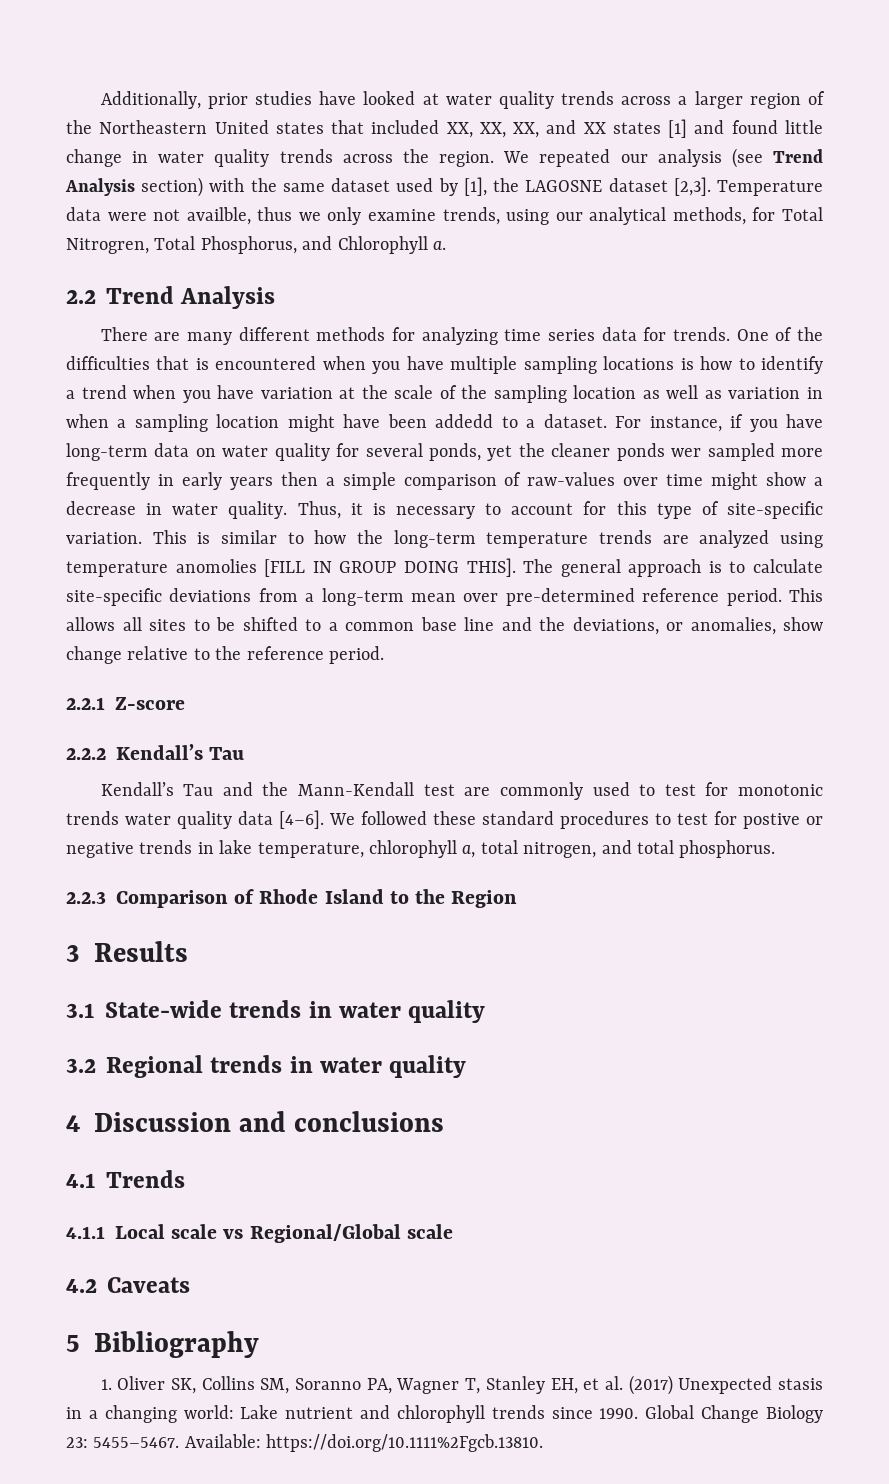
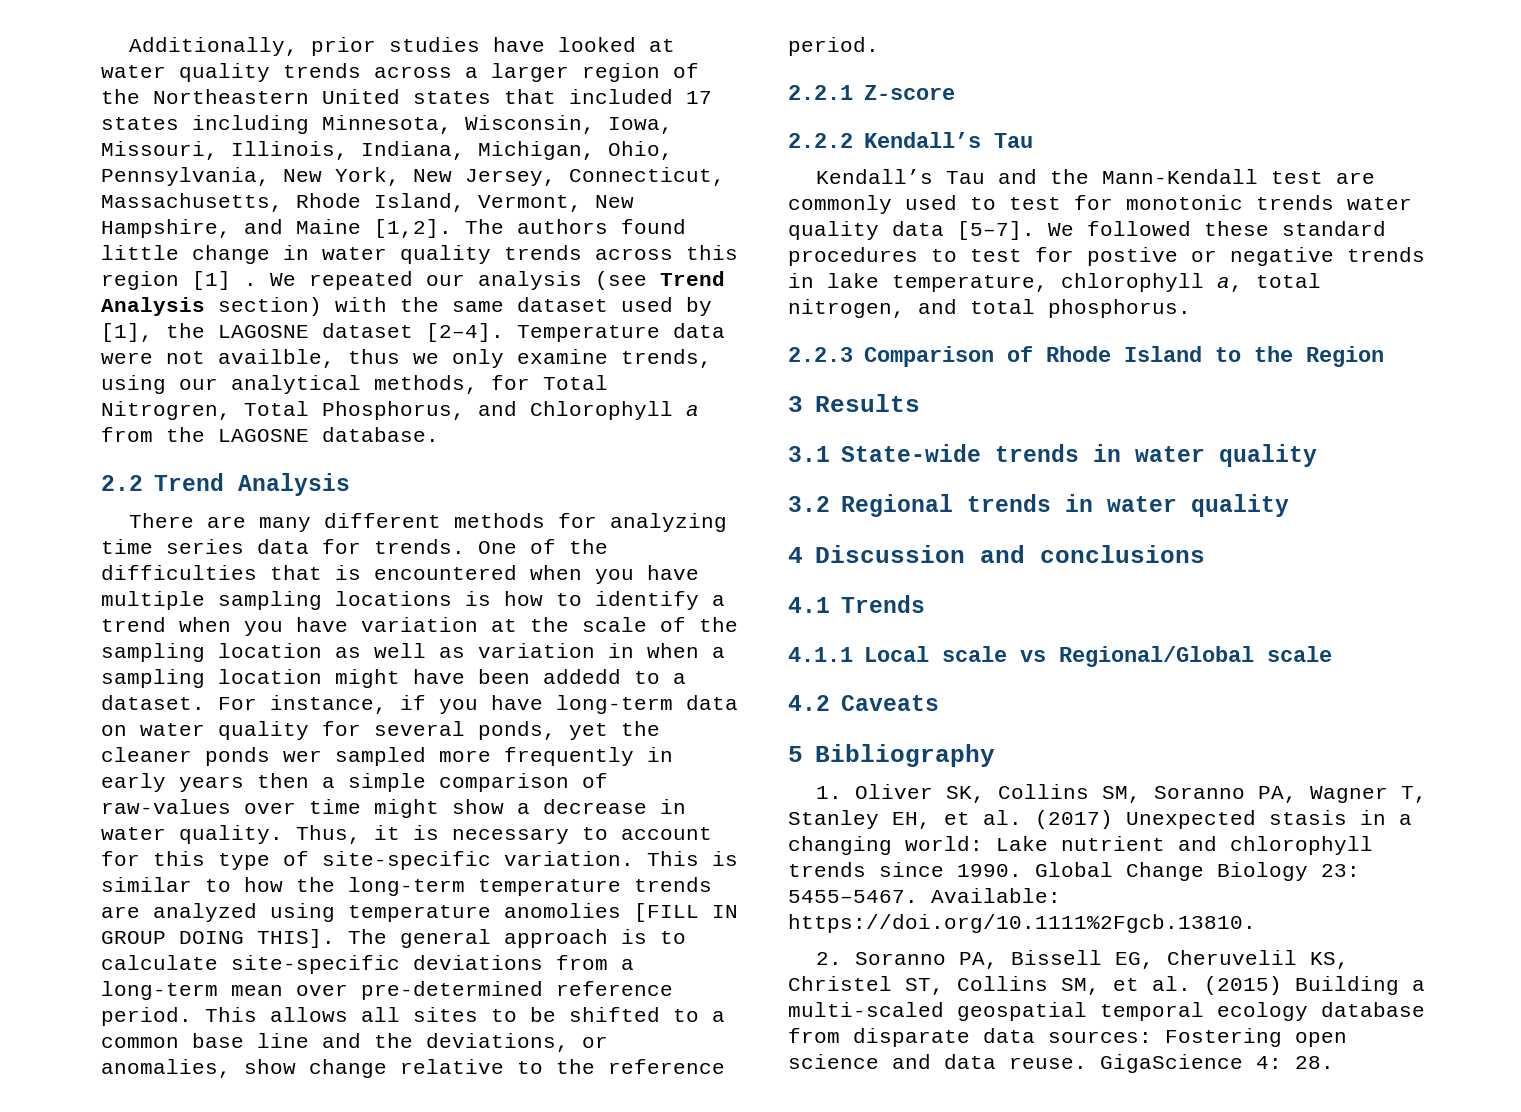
- Additionally, prior studies have looked at water quality trends across a larger region of the Northeastern United states that included XX, XX, XX, and XX states [1] and found little change in water quality trends across the region.
+ Additionally, prior studies have looked at water quality trends across a larger region of the Northeastern United states that included 17 states including Minnesota, Wisconsin, Iowa, Missouri, Illinois, Indiana, Michigan, Ohio, Pennsylvania, New York, New Jersey, Connecticut, Massachusetts, Rhode Island, Vermont, New Hampshire, and Maine [1,2]. The authors found little change in water quality trends across this region [1] .
- We repeated our analysis (see Trend Analysis section) with the same dataset used by [1], the LAGOSNE dataset [2,3].
+ We repeated our analysis (see Trend Analysis section) with the same dataset used by [1], the LAGOSNE dataset [2–4].
- Temperature data were not availble, thus we only examine trends, using our analytical methods, for Total Nitrogren, Total Phosphorus, and Chlorophyll a.
+ Temperature data were not availble, thus we only examine trends, using our analytical methods, for Total Nitrogren, Total Phosphorus, and Chlorophyll a from the LAGOSNE database.
- Kendall’s Tau and the Mann-Kendall test are commonly used to test for monotonic trends water quality data [4–6].
+ Kendall’s Tau and the Mann-Kendall test are commonly used to test for monotonic trends water quality data [5–7].
+ 2. Soranno PA, Bissell EG, Cheruvelil KS, Christel ST, Collins SM, et al. (2015) Building a multi-scaled geospatial temporal ecology database from disparate data sources: Fostering open science and data reuse. GigaScience 4: 28.

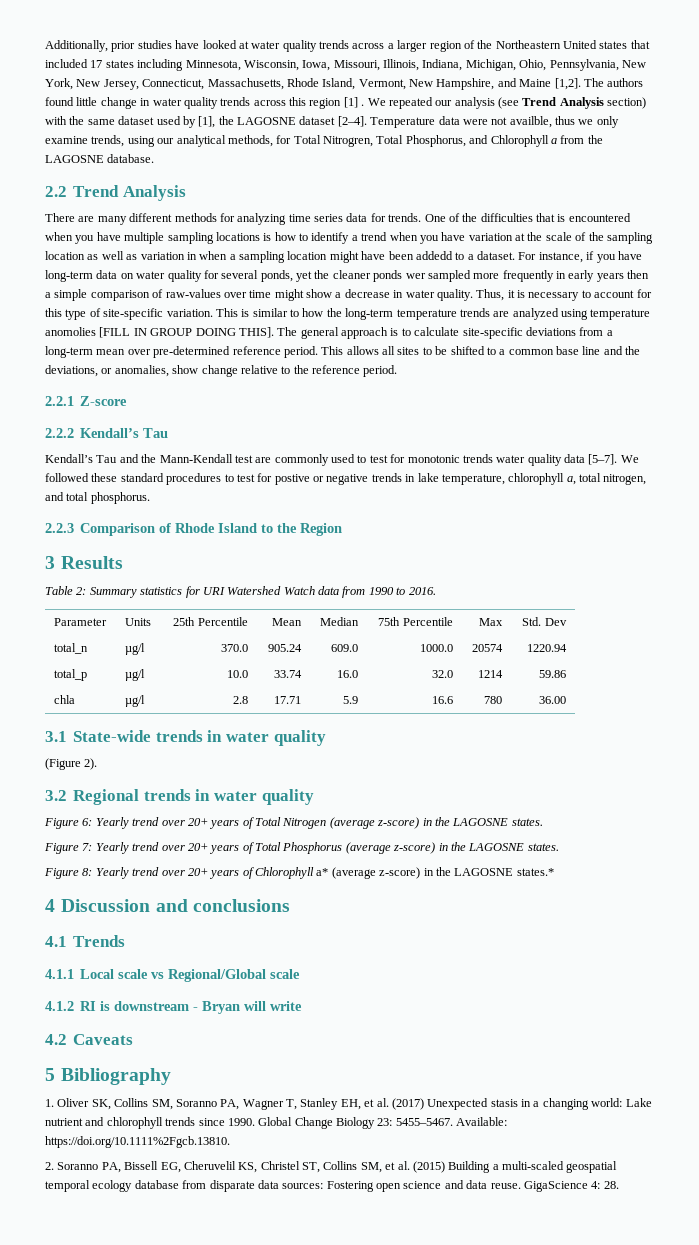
+ Table 2: Summary statistics for URI Watershed Watch data from 1990 to 2016.
+ Parameter | Units | 25th Percentile | Mean | Median | 75th Percentile | Max | Std. Dev
+ total_n | µg/l | 370.0 | 905.24 | 609.0 | 1000.0 | 20574 | 1220.94
+ total_p | µg/l | 10.0 | 33.74 | 16.0 | 32.0 | 1214 | 59.86
+ chla | µg/l | 2.8 | 17.71 | 5.9 | 16.6 | 780 | 36.00
+ (Figure 2).
+ Figure 6: Yearly trend over 20+ years of Total Nitrogen (average z-score) in the LAGOSNE states.
+ Figure 7: Yearly trend over 20+ years of Total Phosphorus (average z-score) in the LAGOSNE states.
+ Figure 8: Yearly trend over 20+ years of Chlorophyll a* (average z-score) in the LAGOSNE states.*
+ 4.1.2 RI is downstream - Bryan will write

